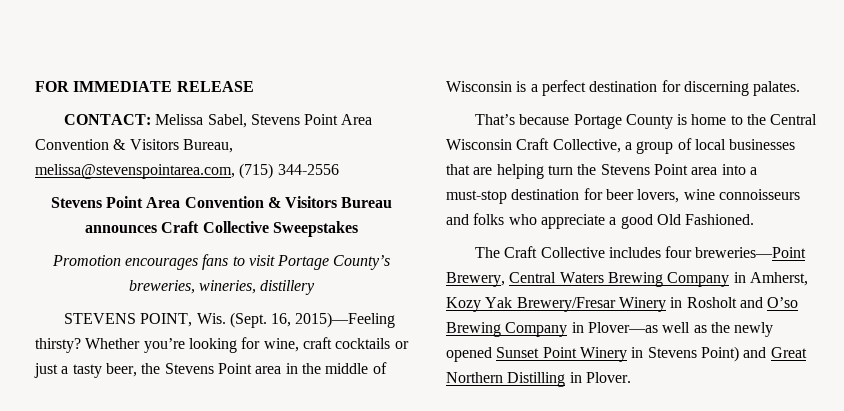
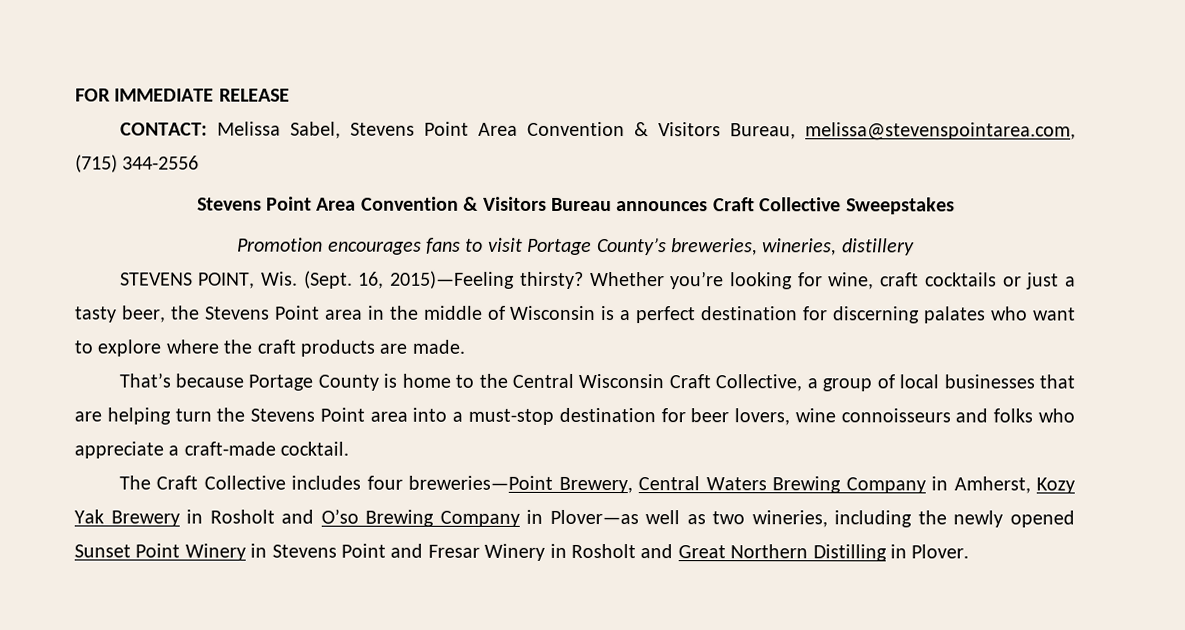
- Whether you’re looking for wine, craft cocktails or just a tasty beer, the Stevens Point area in the middle of Wisconsin is a perfect destination for discerning palates.
+ Whether you’re looking for wine, craft cocktails or just a tasty beer, the Stevens Point area in the middle of Wisconsin is a perfect destination for discerning palates who want to explore where the craft products are made.
- That’s because Portage County is home to the Central Wisconsin Craft Collective, a group of local businesses that are helping turn the Stevens Point area into a must-stop destination for beer lovers, wine connoisseurs and folks who appreciate a good Old Fashioned.
+ That’s because Portage County is home to the Central Wisconsin Craft Collective, a group of local businesses that are helping turn the Stevens Point area into a must-stop destination for beer lovers, wine connoisseurs and folks who appreciate a craft-made cocktail.
- The Craft Collective includes four breweries—Point Brewery, Central Waters Brewing Company in Amherst, Kozy Yak Brewery/Fresar Winery in Rosholt and O’so Brewing Company in Plover—as well as the newly opened Sunset Point Winery in Stevens Point) and Great Northern Distilling in Plover.
+ The Craft Collective includes four breweries—Point Brewery, Central Waters Brewing Company in Amherst, Kozy Yak Brewery in Rosholt and O’so Brewing Company in Plover—as well as two wineries, including the newly opened Sunset Point Winery in Stevens Point and Fresar Winery in Rosholt and Great Northern Distilling in Plover.

